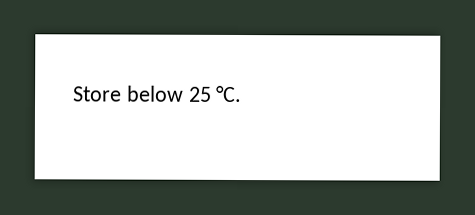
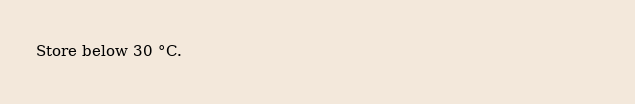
- Store below 25 °C.
+ Store below 30 °C.

